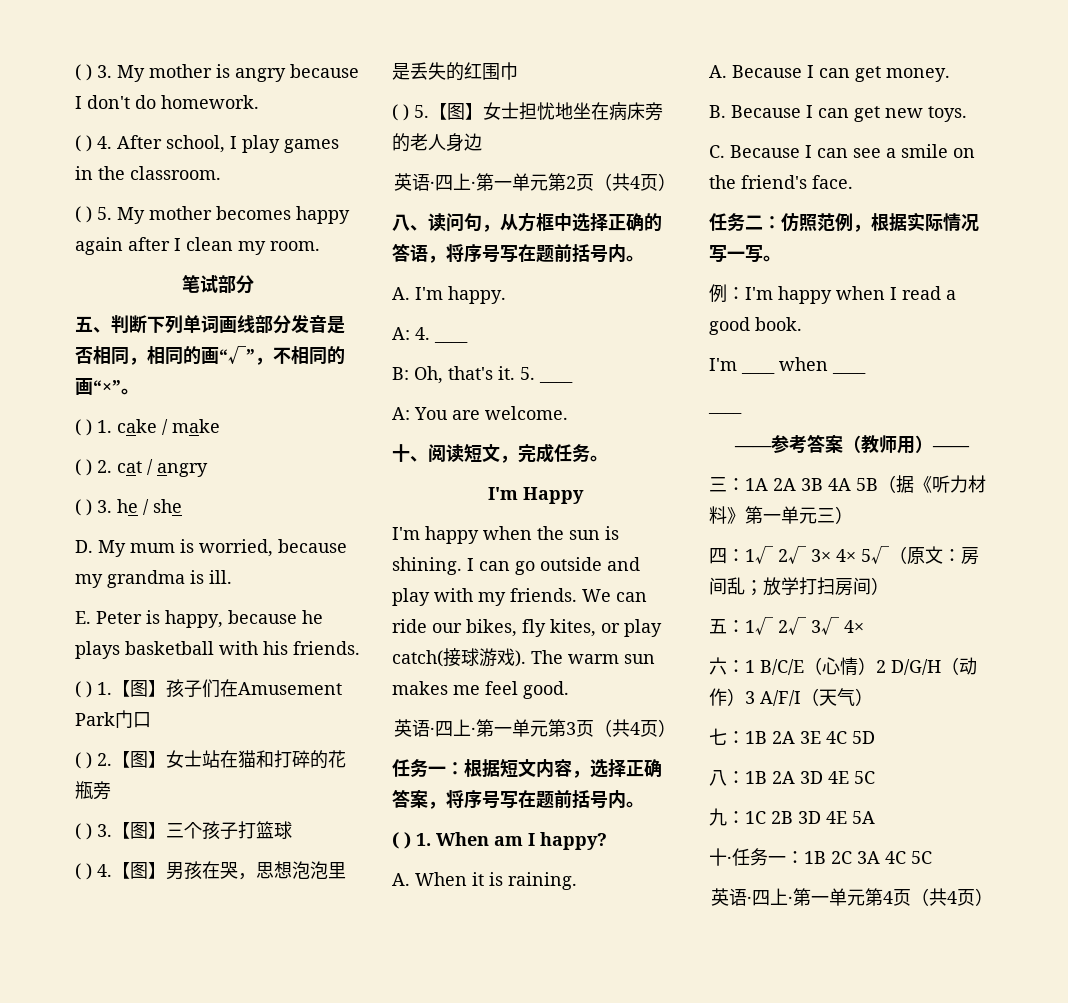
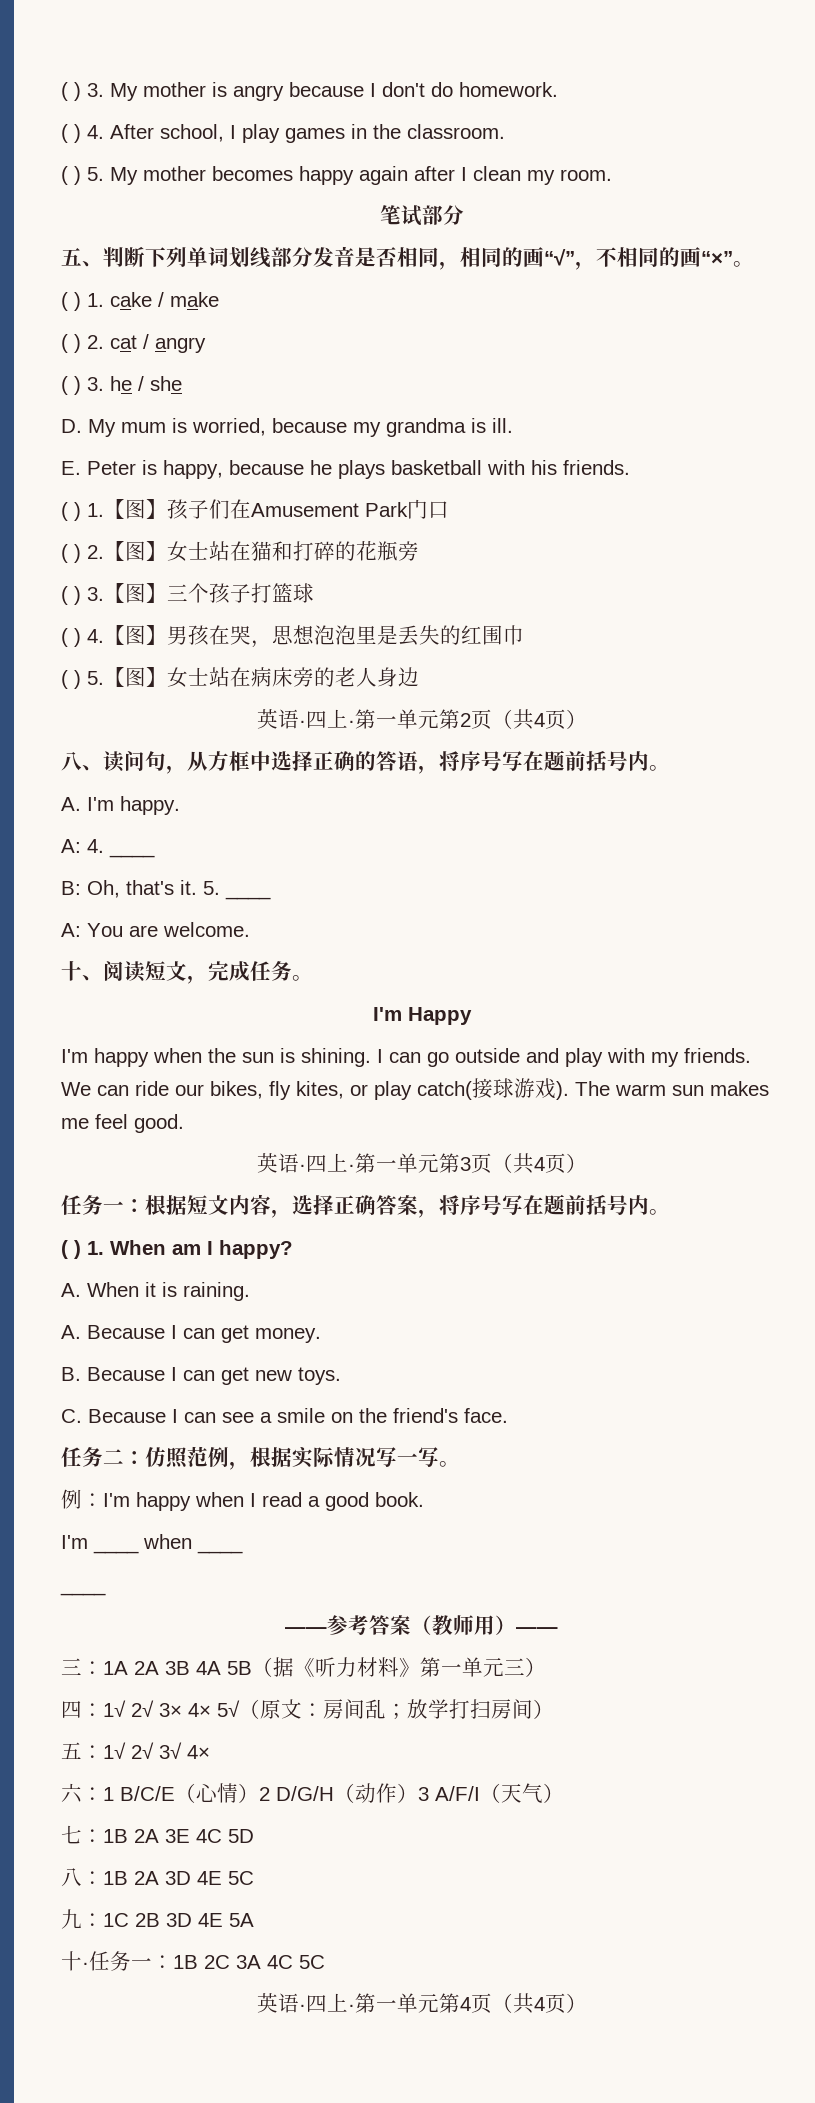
- 五、判断下列单词画线部分发音是否相同，相同的画“√”，不相同的画“×”。
+ 五、判断下列单词划线部分发音是否相同，相同的画“√”，不相同的画“×”。
- ( ) 5.【图】女士担忧地坐在病床旁的老人身边
+ ( ) 5.【图】女士站在病床旁的老人身边

